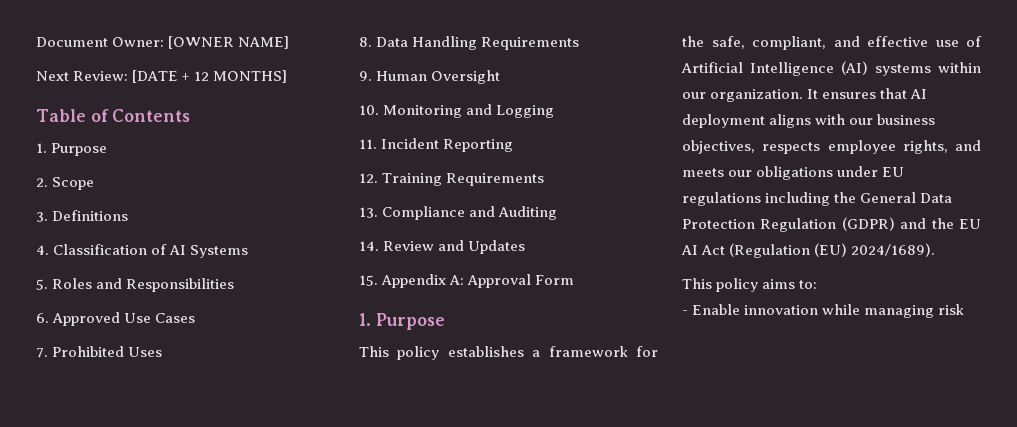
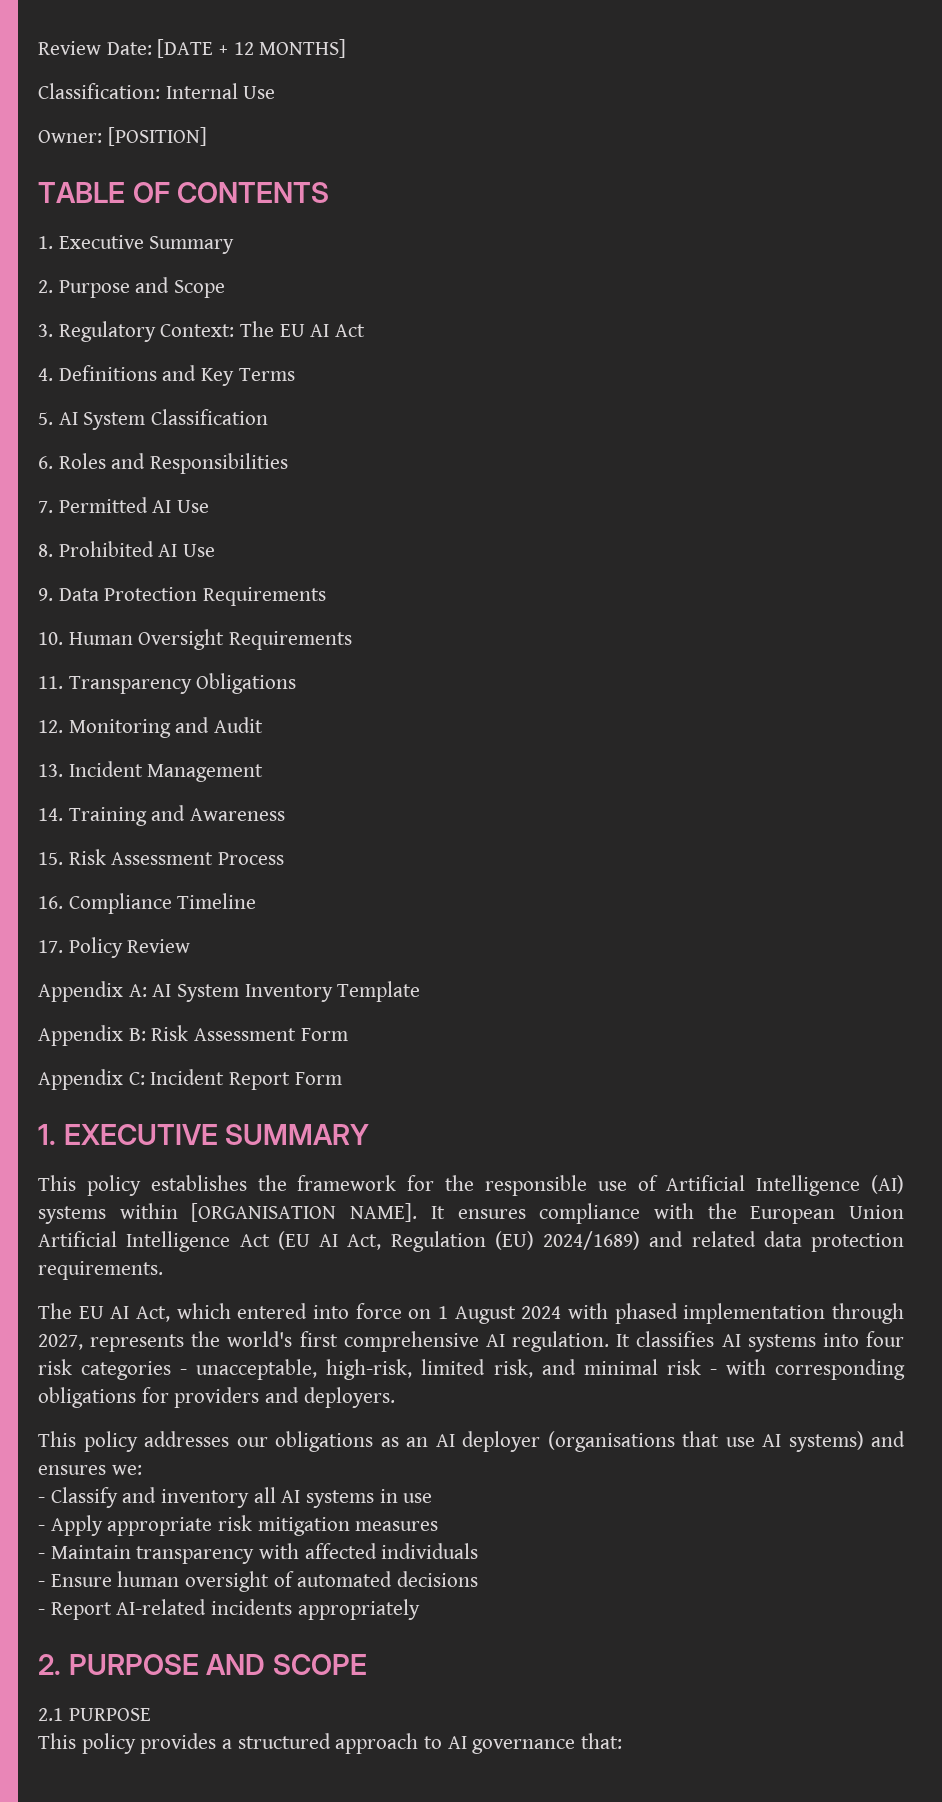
- Document Owner: [OWNER NAME]
- Next Review: [DATE + 12 MONTHS]
- Table of Contents
- 1. Purpose
- 2. Scope
+ Review Date: [DATE + 12 MONTHS]
+ Classification: Internal Use
+ Owner: [POSITION]
+ TABLE OF CONTENTS
+ 1. Executive Summary
+ 2. Purpose and Scope
- 3. Definitions
- 4. Classification of AI Systems
- 5. Roles and Responsibilities
- 6. Approved Use Cases
- 7. Prohibited Uses
- 8. Data Handling Requirements
- 9. Human Oversight
- 10. Monitoring and Logging
- 11. Incident Reporting
- 12. Training Requirements
- 13. Compliance and Auditing
- 14. Review and Updates
- 15. Appendix A: Approval Form
- 1. Purpose
+ 3. Regulatory Context: The EU AI Act
+ 4. Definitions and Key Terms
+ 5. AI System Classification
+ 6. Roles and Responsibilities
+ 7. Permitted AI Use
+ 8. Prohibited AI Use
+ 9. Data Protection Requirements
+ 10. Human Oversight Requirements
+ 11. Transparency Obligations
+ 12. Monitoring and Audit
+ 13. Incident Management
+ 14. Training and Awareness
+ 15. Risk Assessment Process
+ 16. Compliance Timeline
+ 17. Policy Review
+ Appendix A: AI System Inventory Template
+ Appendix B: Risk Assessment Form
+ Appendix C: Incident Report Form
+ 1. EXECUTIVE SUMMARY
- This policy establishes a framework for the safe, compliant, and effective use of Artificial Intelligence (AI) systems within our organization. It ensures that AI deployment aligns with our business objectives, respects employee rights, and meets our obligations under EU regulations including the General Data Protection Regulation (GDPR) and the EU AI Act (Regulation (EU) 2024/1689).
- This policy aims to:
- - Enable innovation while managing risk
+ This policy establishes the framework for the responsible use of Artificial Intelligence (AI) systems within [ORGANISATION NAME]. It ensures compliance with the European Union Artificial Intelligence Act (EU AI Act, Regulation (EU) 2024/1689) and related data protection requirements.
+ The EU AI Act, which entered into force on 1 August 2024 with phased implementation through 2027, represents the world's first comprehensive AI regulation. It classifies AI systems into four risk categories - unacceptable, high-risk, limited risk, and minimal risk - with corresponding obligations for providers and deployers.
+ This policy addresses our obligations as an AI deployer (organisations that use AI systems) and ensures we:
+ - Classify and inventory all AI systems in use
+ - Apply appropriate risk mitigation measures
+ - Maintain transparency with affected individuals
+ - Ensure human oversight of automated decisions
+ - Report AI-related incidents appropriately
+ 2. PURPOSE AND SCOPE
+ 2.1 PURPOSE
+ This policy provides a structured approach to AI governance that:

